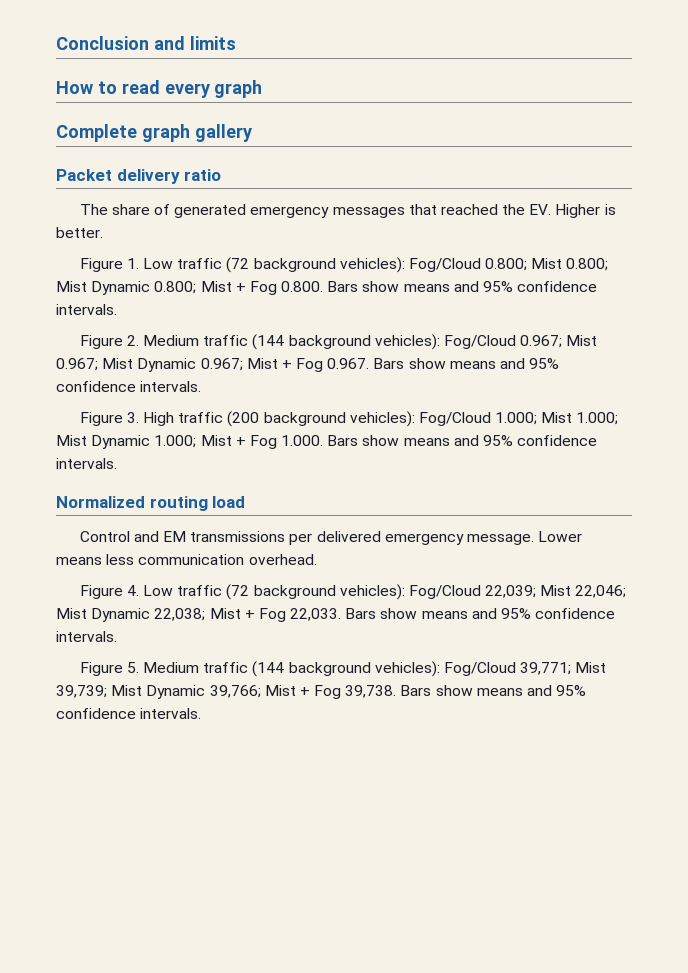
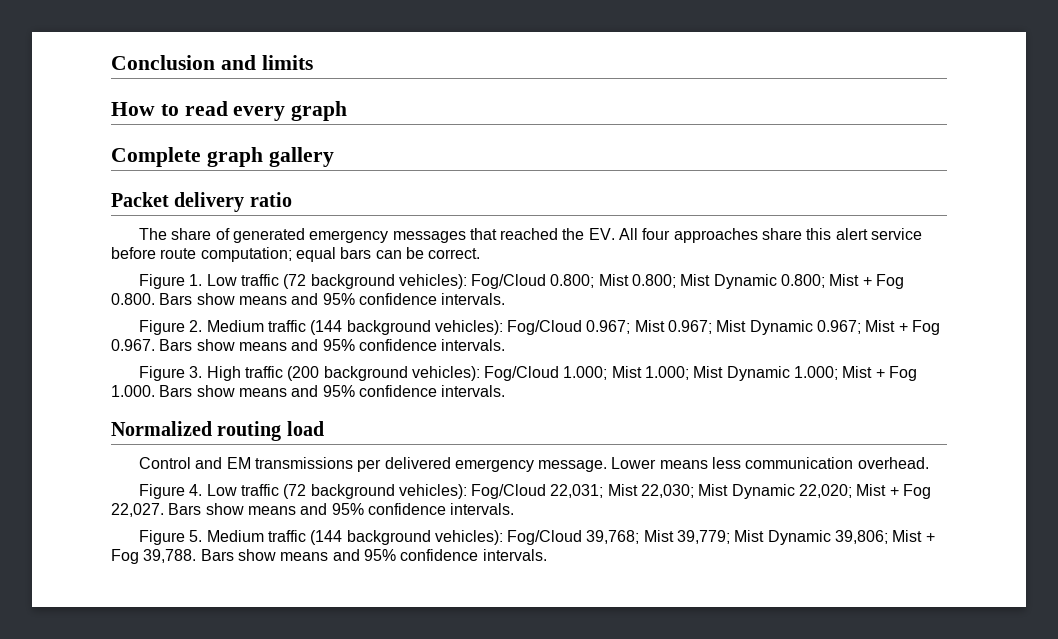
- The share of generated emergency messages that reached the EV. Higher is better.
+ The share of generated emergency messages that reached the EV. All four approaches share this alert service before route computation; equal bars can be correct.
- Figure 4. Low traffic (72 background vehicles): Fog/Cloud 22,039; Mist 22,046; Mist Dynamic 22,038; Mist + Fog 22,033.
+ Figure 4. Low traffic (72 background vehicles): Fog/Cloud 22,031; Mist 22,030; Mist Dynamic 22,020; Mist + Fog 22,027.
- Figure 5. Medium traffic (144 background vehicles): Fog/Cloud 39,771; Mist 39,739; Mist Dynamic 39,766; Mist + Fog 39,738.
+ Figure 5. Medium traffic (144 background vehicles): Fog/Cloud 39,768; Mist 39,779; Mist Dynamic 39,806; Mist + Fog 39,788.

